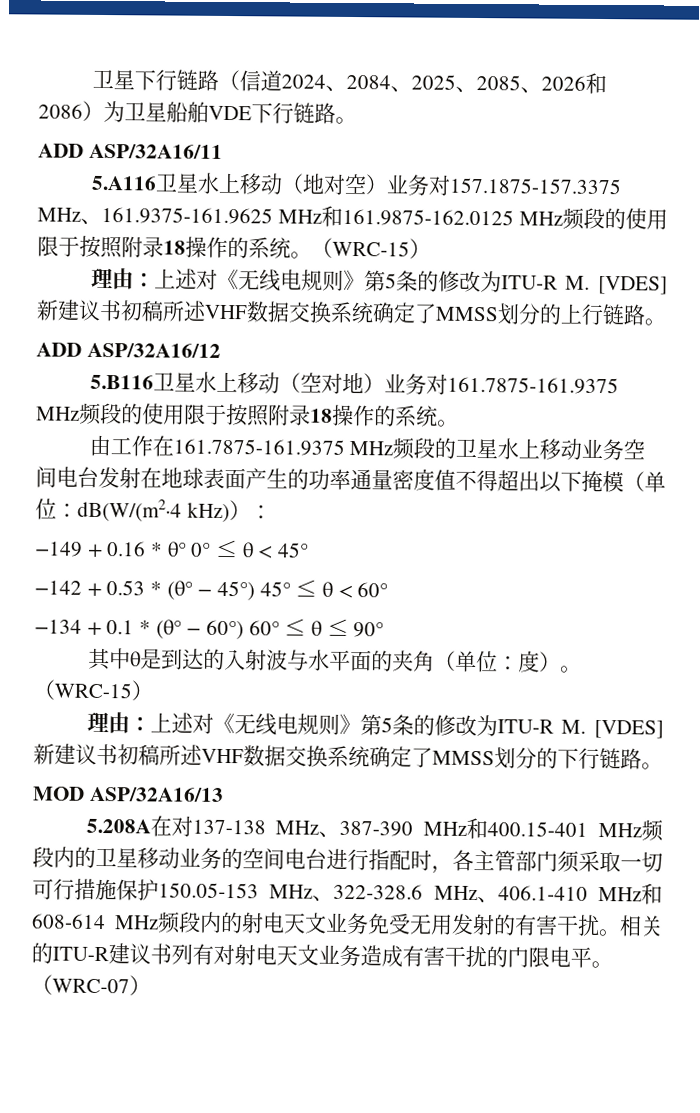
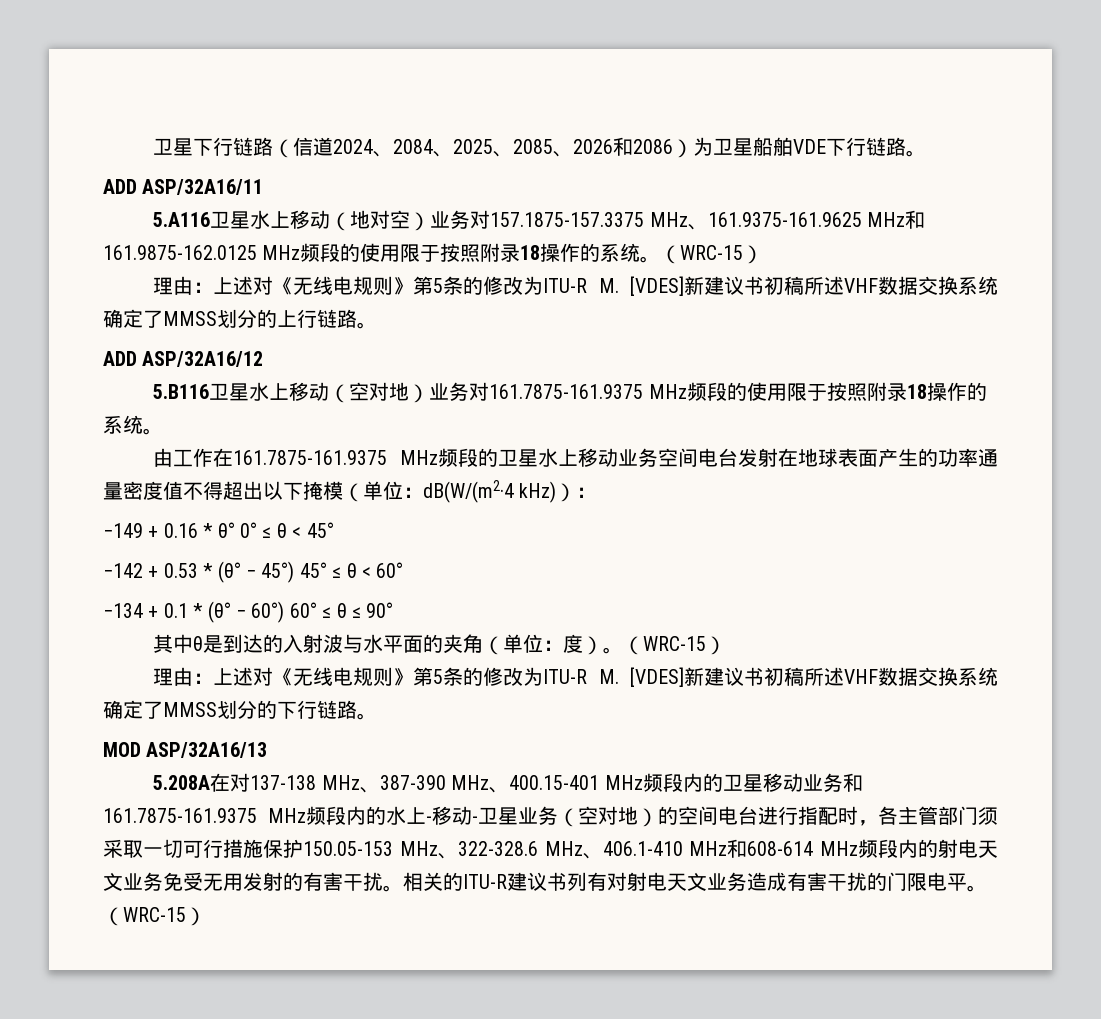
- 5.208A在对137-138 MHz、387-390 MHz和400.15-401 MHz频段内的卫星移动业务的空间电台进行指配时，各主管部门须采取一切可行措施保护150.05-153 MHz、322-328.6 MHz、406.1-410 MHz和608-614 MHz频段内的射电天文业务免受无用发射的有害干扰。
+ 5.208A在对137-138 MHz、387-390 MHz、400.15-401 MHz频段内的卫星移动业务和161.7875-161.9375 MHz频段内的水上-移动-卫星业务（空对地）的空间电台进行指配时，各主管部门须采取一切可行措施保护150.05-153 MHz、322-328.6 MHz、406.1-410 MHz和608-614 MHz频段内的射电天文业务免受无用发射的有害干扰。
- 相关的ITU-R建议书列有对射电天文业务造成有害干扰的门限电平。（WRC-07）
+ 相关的ITU-R建议书列有对射电天文业务造成有害干扰的门限电平。（WRC-15）

